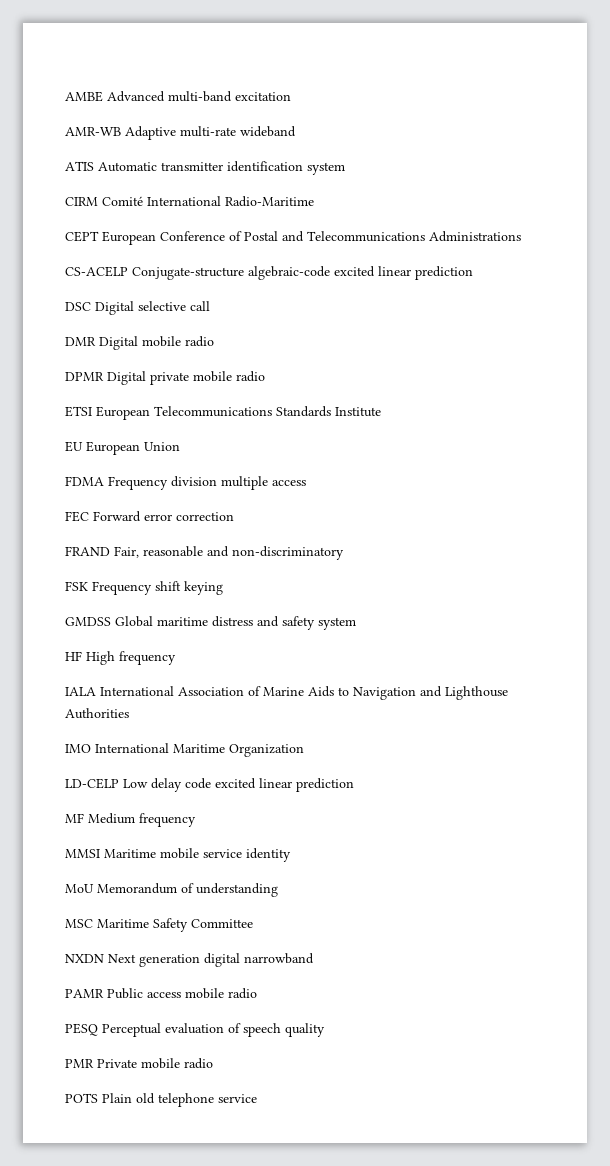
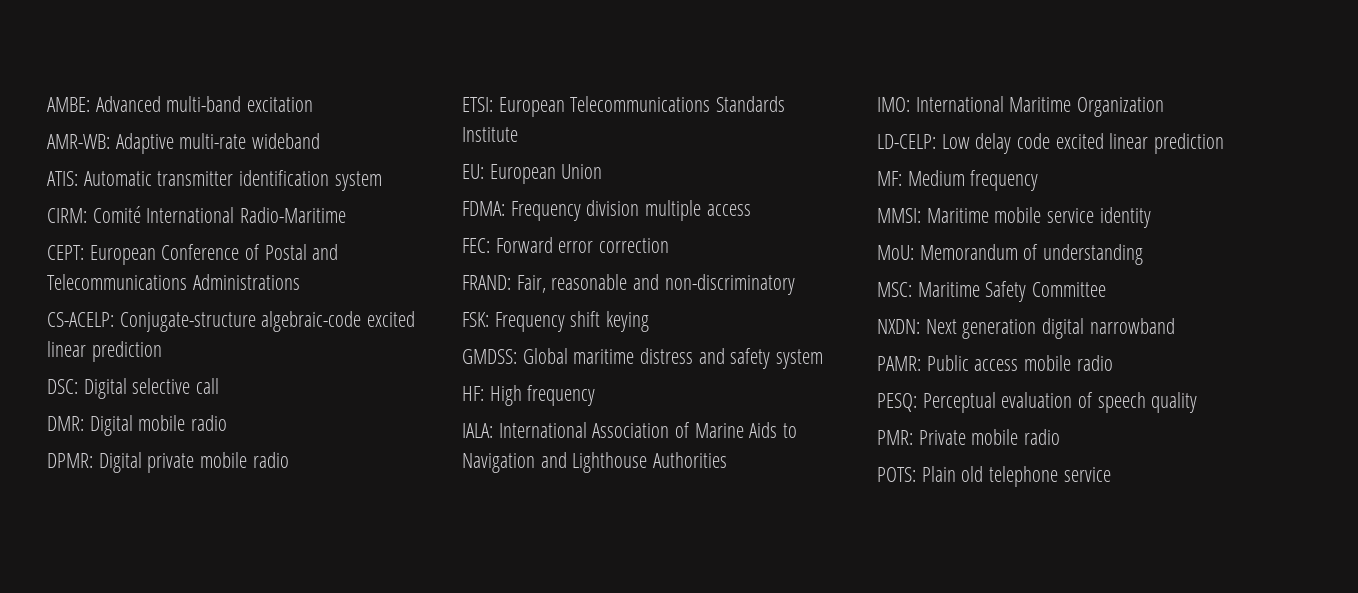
- AMBE Advanced multi-band excitation
+ AMBE: Advanced multi-band excitation
- AMR-WB Adaptive multi-rate wideband
+ AMR-WB: Adaptive multi-rate wideband
- ATIS Automatic transmitter identification system
+ ATIS: Automatic transmitter identification system
- CIRM Comité International Radio-Maritime
+ CIRM: Comité International Radio-Maritime
- CEPT European Conference of Postal and Telecommunications Administrations
+ CEPT: European Conference of Postal and Telecommunications Administrations
- CS-ACELP Conjugate-structure algebraic-code excited linear prediction
+ CS-ACELP: Conjugate-structure algebraic-code excited linear prediction
- DSC Digital selective call
+ DSC: Digital selective call
- DMR Digital mobile radio
+ DMR: Digital mobile radio
- DPMR Digital private mobile radio
+ DPMR: Digital private mobile radio
- ETSI European Telecommunications Standards Institute
+ ETSI: European Telecommunications Standards Institute
- EU European Union
+ EU: European Union
- FDMA Frequency division multiple access
+ FDMA: Frequency division multiple access
- FEC Forward error correction
+ FEC: Forward error correction
- FRAND Fair, reasonable and non-discriminatory
+ FRAND: Fair, reasonable and non-discriminatory
- FSK Frequency shift keying
+ FSK: Frequency shift keying
- GMDSS Global maritime distress and safety system
+ GMDSS: Global maritime distress and safety system
- HF High frequency
+ HF: High frequency
- IALA International Association of Marine Aids to Navigation and Lighthouse Authorities
+ IALA: International Association of Marine Aids to Navigation and Lighthouse Authorities
- IMO International Maritime Organization
+ IMO: International Maritime Organization
- LD-CELP Low delay code excited linear prediction
+ LD-CELP: Low delay code excited linear prediction
- MF Medium frequency
+ MF: Medium frequency
- MMSI Maritime mobile service identity
+ MMSI: Maritime mobile service identity
- MoU Memorandum of understanding
+ MoU: Memorandum of understanding
- MSC Maritime Safety Committee
+ MSC: Maritime Safety Committee
- NXDN Next generation digital narrowband
+ NXDN: Next generation digital narrowband
- PAMR Public access mobile radio
+ PAMR: Public access mobile radio
- PESQ Perceptual evaluation of speech quality
+ PESQ: Perceptual evaluation of speech quality
- PMR Private mobile radio
+ PMR: Private mobile radio
- POTS Plain old telephone service
+ POTS: Plain old telephone service

